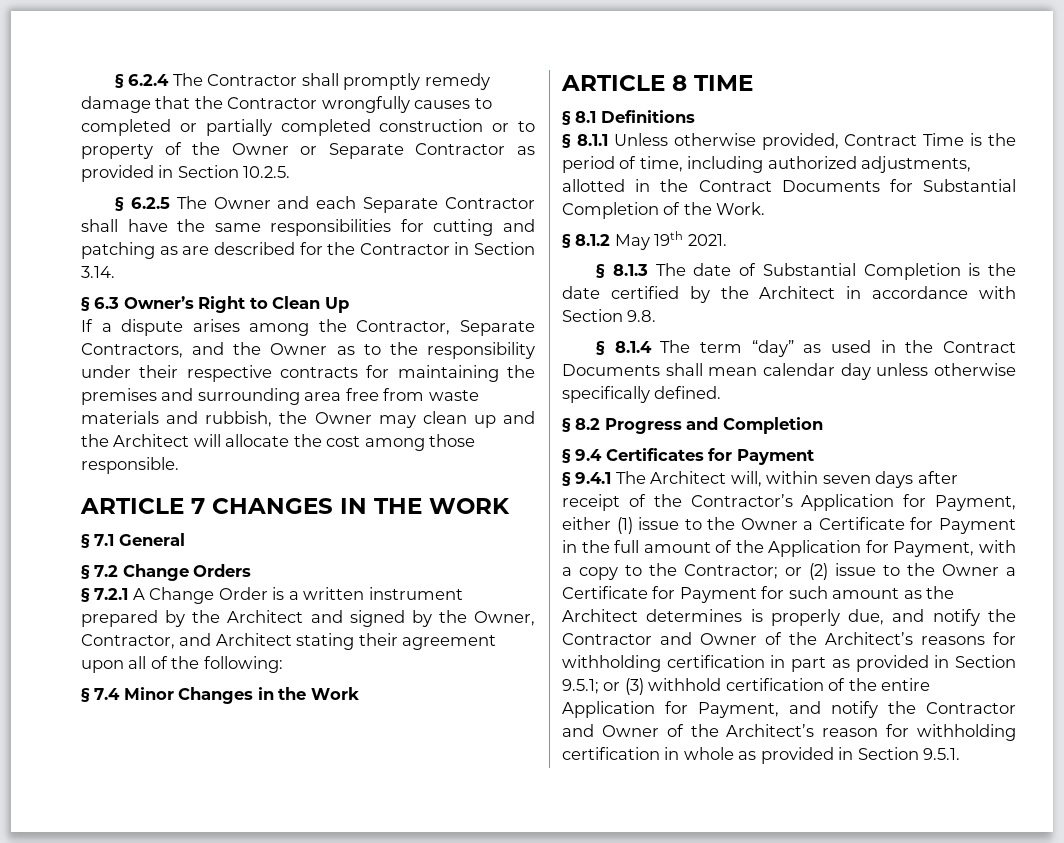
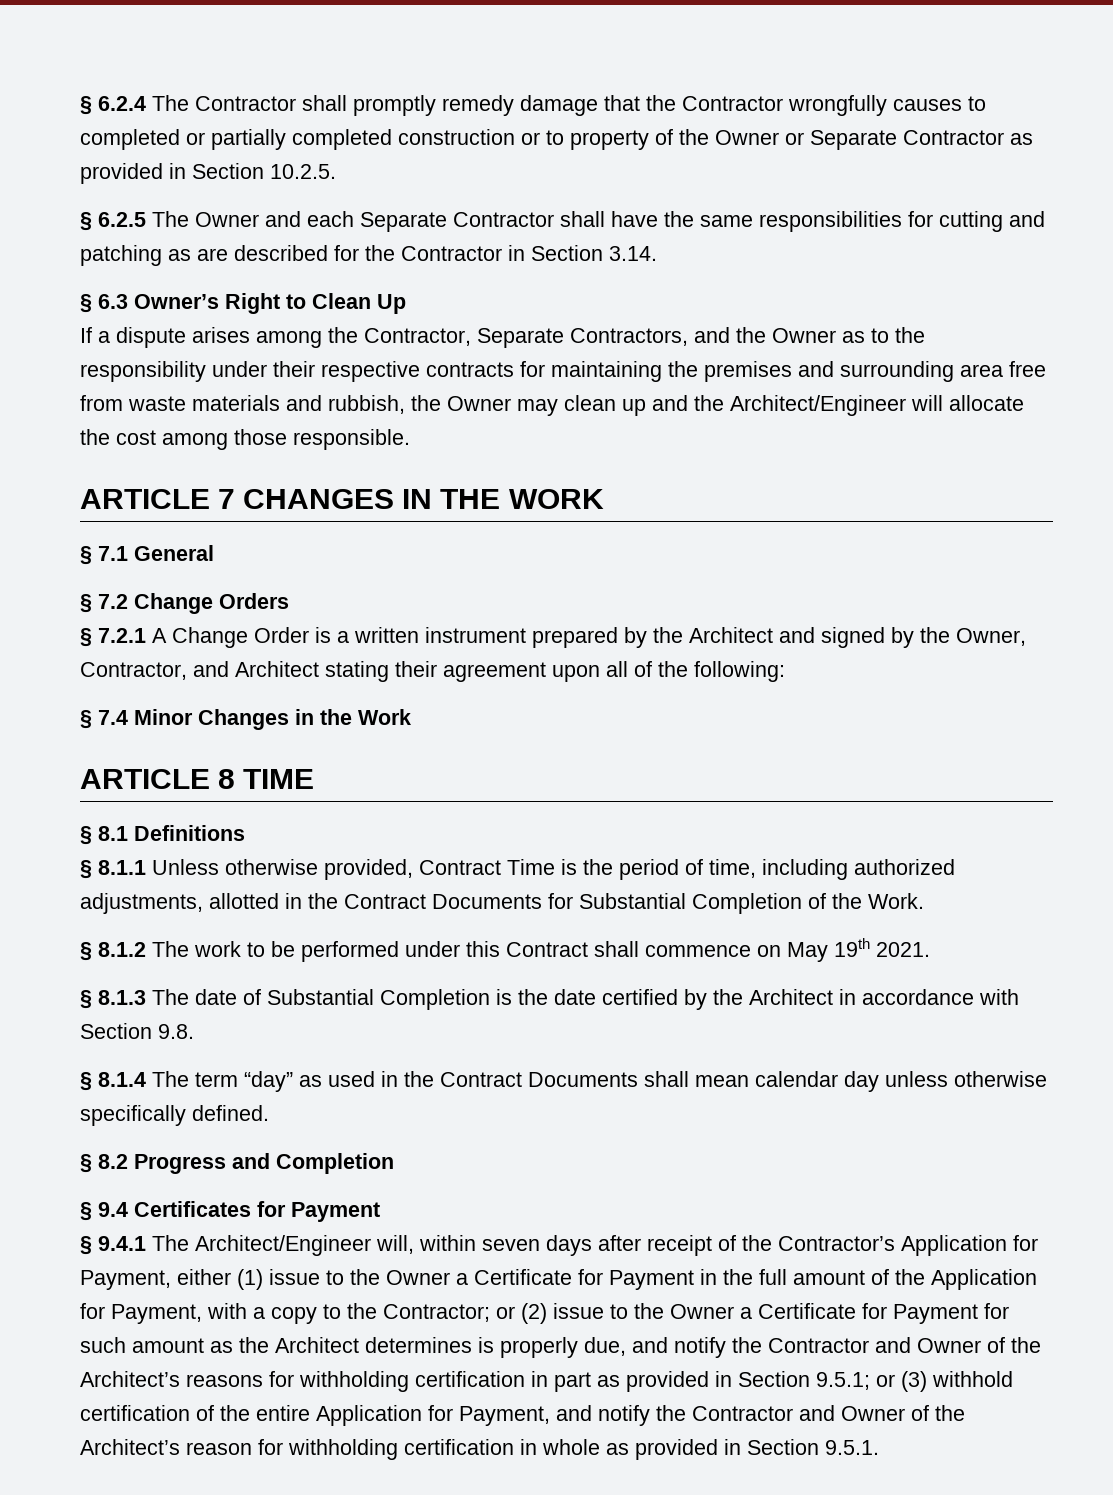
- If a dispute arises among the Contractor, Separate Contractors, and the Owner as to the responsibility under their respective contracts for maintaining the premises and surrounding area free from waste materials and rubbish, the Owner may clean up and the Architect will allocate the cost among those responsible.
+ If a dispute arises among the Contractor, Separate Contractors, and the Owner as to the responsibility under their respective contracts for maintaining the premises and surrounding area free from waste materials and rubbish, the Owner may clean up and the Architect/Engineer will allocate the cost among those responsible.
- § 8.1.2 May 19th 2021.
+ § 8.1.2 The work to be performed under this Contract shall commence on May 19th 2021.
- § 9.4.1 The Architect will, within seven days after receipt of the Contractor’s Application for Payment, either (1) issue to the Owner a Certificate for Payment in the full amount of the Application for Payment, with a copy to the Contractor;
+ § 9.4.1 The Architect/Engineer will, within seven days after receipt of the Contractor’s Application for Payment, either (1) issue to the Owner a Certificate for Payment in the full amount of the Application for Payment, with a copy to the Contractor;

